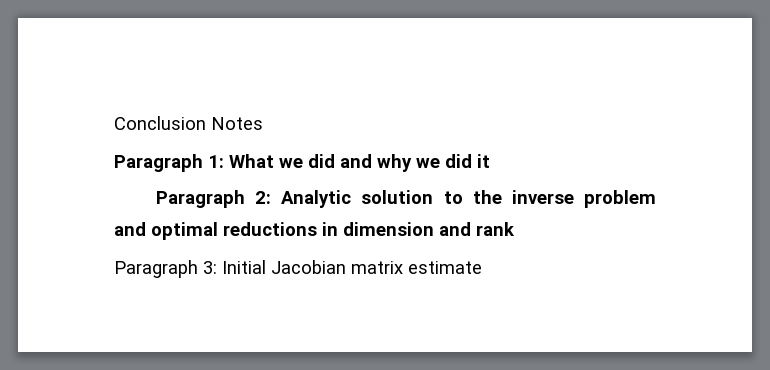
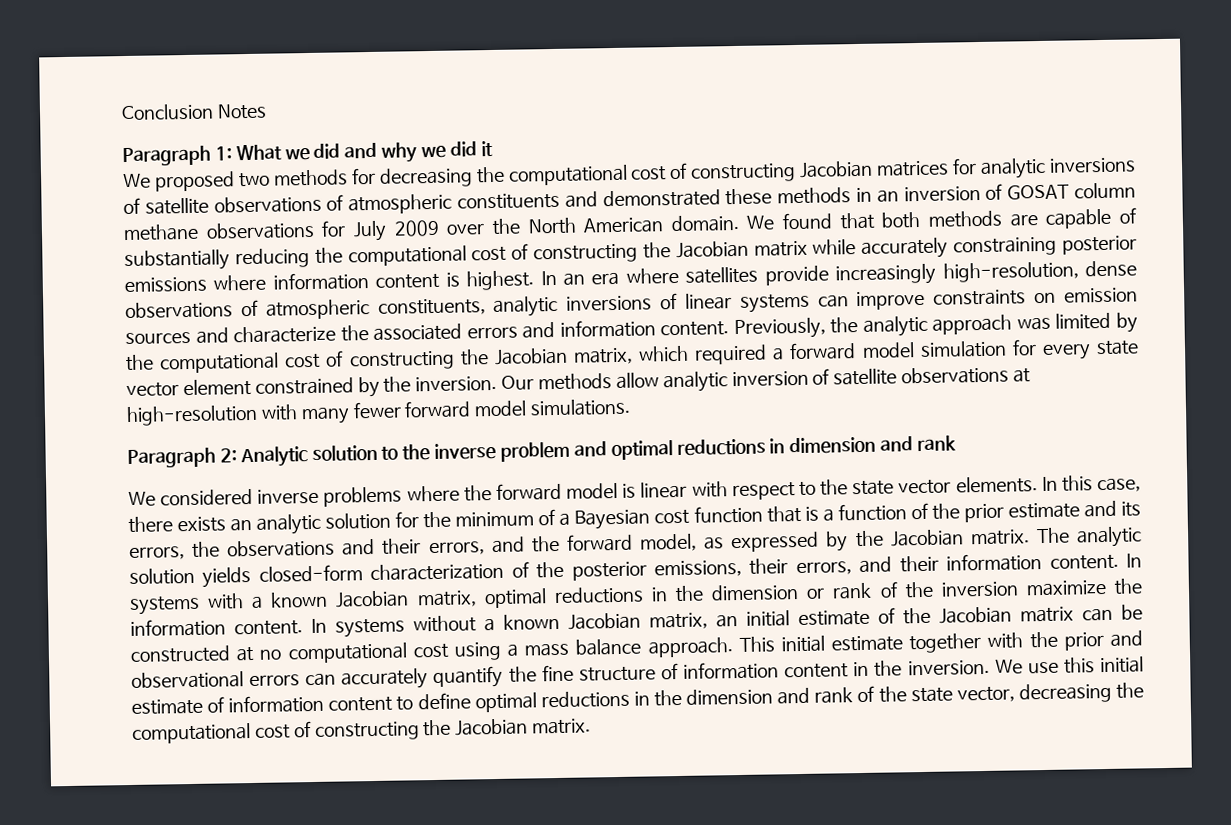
+ We proposed two methods for decreasing the computational cost of constructing Jacobian matrices for analytic inversions of satellite observations of atmospheric constituents and demonstrated these methods in an inversion of GOSAT column methane observations for July 2009 over the North American domain. We found that both methods are capable of substantially reducing the computational cost of constructing the Jacobian matrix while accurately constraining posterior emissions where information content is highest. In an era where satellites provide increasingly high-resolution, dense observations of atmospheric constituents, analytic inversions of linear systems can improve constraints on emission sources and characterize the associated errors and information content. Previously, the analytic approach was limited by the computational cost of constructing the Jacobian matrix, which required a forward model simulation for every state vector element constrained by the inversion. Our methods allow analytic inversion of satellite observations at high-resolution with many fewer forward model simulations.
- Paragraph 3: Initial Jacobian matrix estimate
+ We considered inverse problems where the forward model is linear with respect to the state vector elements. In this case, there exists an analytic solution for the minimum of a Bayesian cost function that is a function of the prior estimate and its errors, the observations and their errors, and the forward model, as expressed by the Jacobian matrix. The analytic solution yields closed-form characterization of the posterior emissions, their errors, and their information content. In systems with a known Jacobian matrix, optimal reductions in the dimension or rank of the inversion maximize the information content. In systems without a known Jacobian matrix, an initial estimate of the Jacobian matrix can be constructed at no computational cost using a mass balance approach. This initial estimate together with the prior and observational errors can accurately quantify the fine structure of information content in the inversion. We use this initial estimate of information content to define optimal reductions in the dimension and rank of the state vector, decreasing the computational cost of constructing the Jacobian matrix.

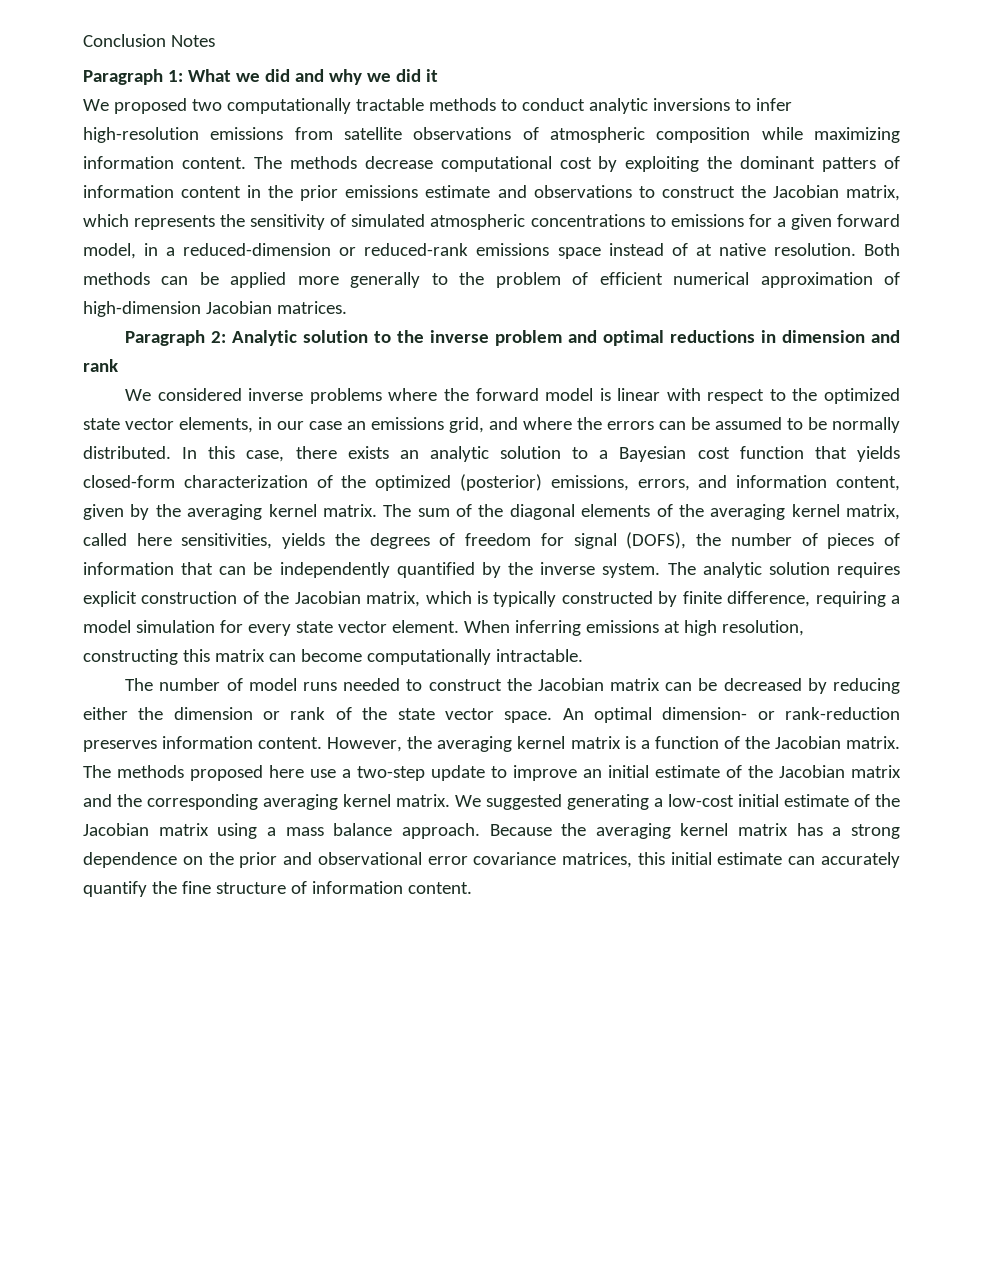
- We proposed two methods for decreasing the computational cost of constructing Jacobian matrices for analytic inversions of satellite observations of atmospheric constituents and demonstrated these methods in an inversion of GOSAT column methane observations for July 2009 over the North American domain. We found that both methods are capable of substantially reducing the computational cost of constructing the Jacobian matrix while accurately constraining posterior emissions where information content is highest. In an era where satellites provide increasingly high-resolution, dense observations of atmospheric constituents, analytic inversions of linear systems can improve constraints on emission sources and characterize the associated errors and information content. Previously, the analytic approach was limited by the computational cost of constructing the Jacobian matrix, which required a forward model simulation for every state vector element constrained by the inversion. Our methods allow analytic inversion of satellite observations at high-resolution with many fewer forward model simulations.
+ We proposed two computationally tractable methods to conduct analytic inversions to infer high-resolution emissions from satellite observations of atmospheric composition while maximizing information content. The methods decrease computational cost by exploiting the dominant patters of information content in the prior emissions estimate and observations to construct the Jacobian matrix, which represents the sensitivity of simulated atmospheric concentrations to emissions for a given forward model, in a reduced-dimension or reduced-rank emissions space instead of at native resolution. Both methods can be applied more generally to the problem of efficient numerical approximation of high-dimension Jacobian matrices.
- We considered inverse problems where the forward model is linear with respect to the state vector elements.
+ We considered inverse problems where the forward model is linear with respect to the optimized state vector elements, in our case an emissions grid, and where the errors can be assumed to be normally distributed.
- In this case, there exists an analytic solution for the minimum of a Bayesian cost function that is a function of the prior estimate and its errors, the observations and their errors, and the forward model, as expressed by the Jacobian matrix. The analytic solution yields closed-form characterization of the posterior emissions, their errors, and their information content. In systems with a known Jacobian matrix, optimal reductions in the dimension or rank of the inversion maximize the information content. In systems without a known Jacobian matrix, an initial estimate of the Jacobian matrix can be constructed at no computational cost using a mass balance approach.
+ In this case, there exists an analytic solution to a Bayesian cost function that yields closed-form characterization of the optimized (posterior) emissions, errors, and information content, given by the averaging kernel matrix. The sum of the diagonal elements of the averaging kernel matrix, called here sensitivities, yields the degrees of freedom for signal (DOFS), the number of pieces of information that can be independently quantified by the inverse system. The analytic solution requires explicit construction of the Jacobian matrix, which is typically constructed by finite difference, requiring a model simulation for every state vector element. When inferring emissions at high resolution, constructing this matrix can become computationally intractable.
+ The number of model runs needed to construct the Jacobian matrix can be decreased by reducing either the dimension or rank of the state vector space. An optimal dimension- or rank-reduction preserves information content. However, the averaging kernel matrix is a function of the Jacobian matrix. The methods proposed here use a two-step update to improve an initial estimate of the Jacobian matrix and the corresponding averaging kernel matrix. We suggested generating a low-cost initial estimate of the Jacobian matrix using a mass balance approach.
- This initial estimate together with the prior and observational errors can accurately quantify the fine structure of information content in the inversion. We use this initial estimate of information content to define optimal reductions in the dimension and rank of the state vector, decreasing the computational cost of constructing the Jacobian matrix.
+ Because the averaging kernel matrix has a strong dependence on the prior and observational error covariance matrices, this initial estimate can accurately quantify the fine structure of information content.

